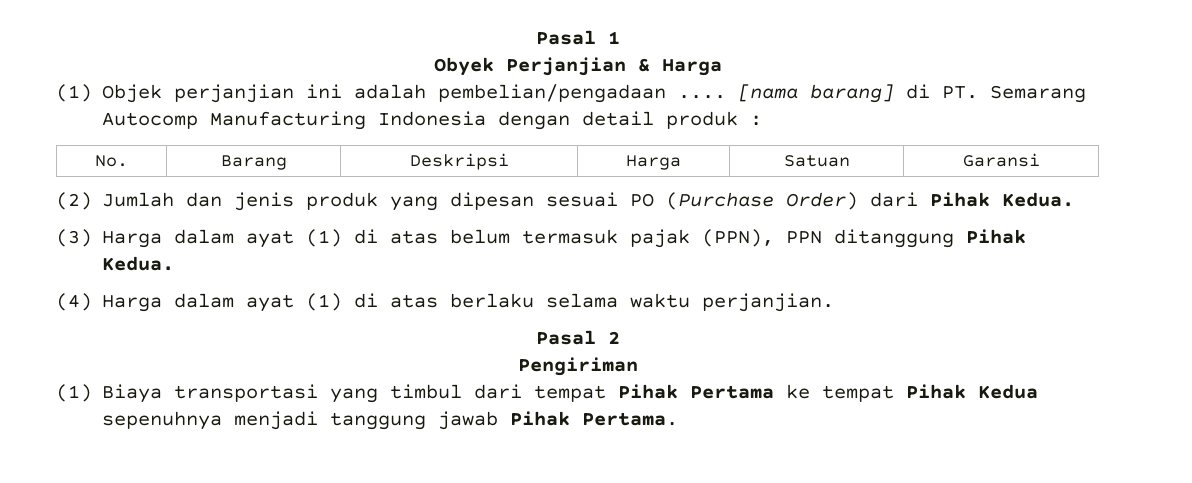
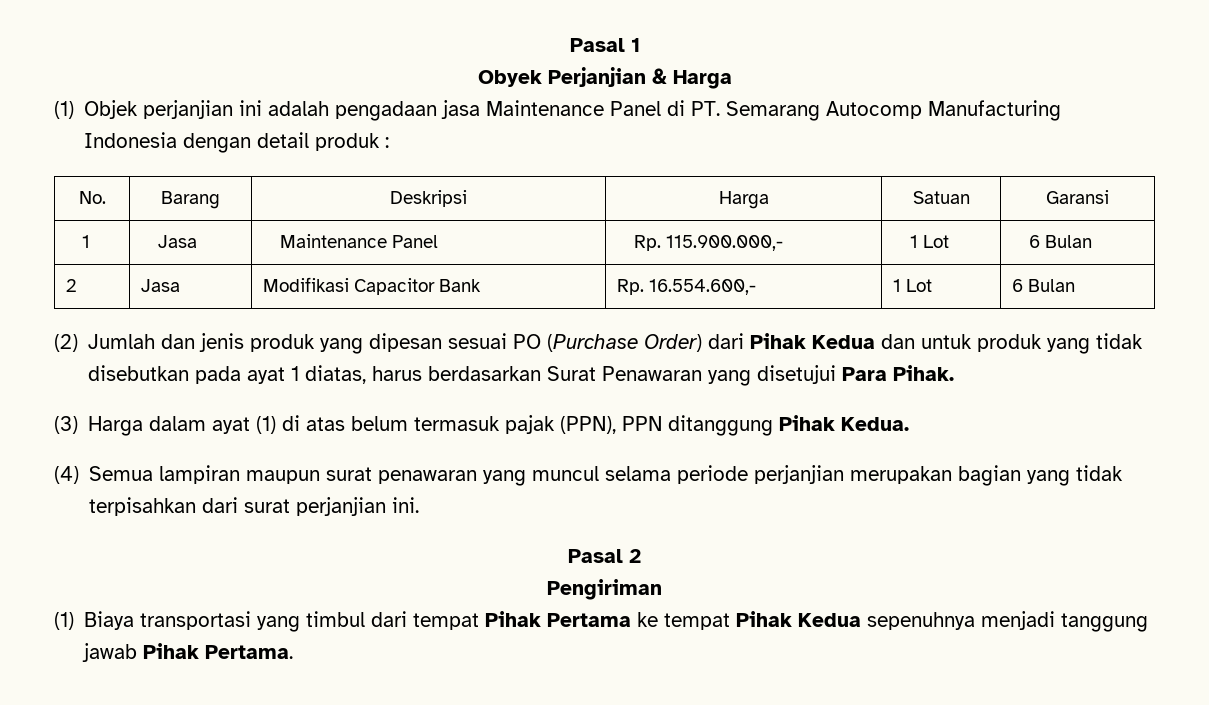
- (1) Objek perjanjian ini adalah pembelian/pengadaan .... [nama barang] di PT. Semarang Autocomp Manufacturing Indonesia dengan detail produk :
+ (1) Objek perjanjian ini adalah pengadaan jasa Maintenance Panel di PT. Semarang Autocomp Manufacturing Indonesia dengan detail produk :
+ 1 | Jasa | Maintenance Panel | Rp. 115.900.000,- | 1 Lot | 6 Bulan
+ 2 | Jasa | Modifikasi Capacitor Bank | Rp. 16.554.600,- | 1 Lot | 6 Bulan
- (2) Jumlah dan jenis produk yang dipesan sesuai PO (Purchase Order) dari Pihak Kedua.
+ (2) Jumlah dan jenis produk yang dipesan sesuai PO (Purchase Order) dari Pihak Kedua dan untuk produk yang tidak disebutkan pada ayat 1 diatas, harus berdasarkan Surat Penawaran yang disetujui Para Pihak.
- (4) Harga dalam ayat (1) di atas berlaku selama waktu perjanjian.
+ (4) Semua lampiran maupun surat penawaran yang muncul selama periode perjanjian merupakan bagian yang tidak terpisahkan dari surat perjanjian ini.

